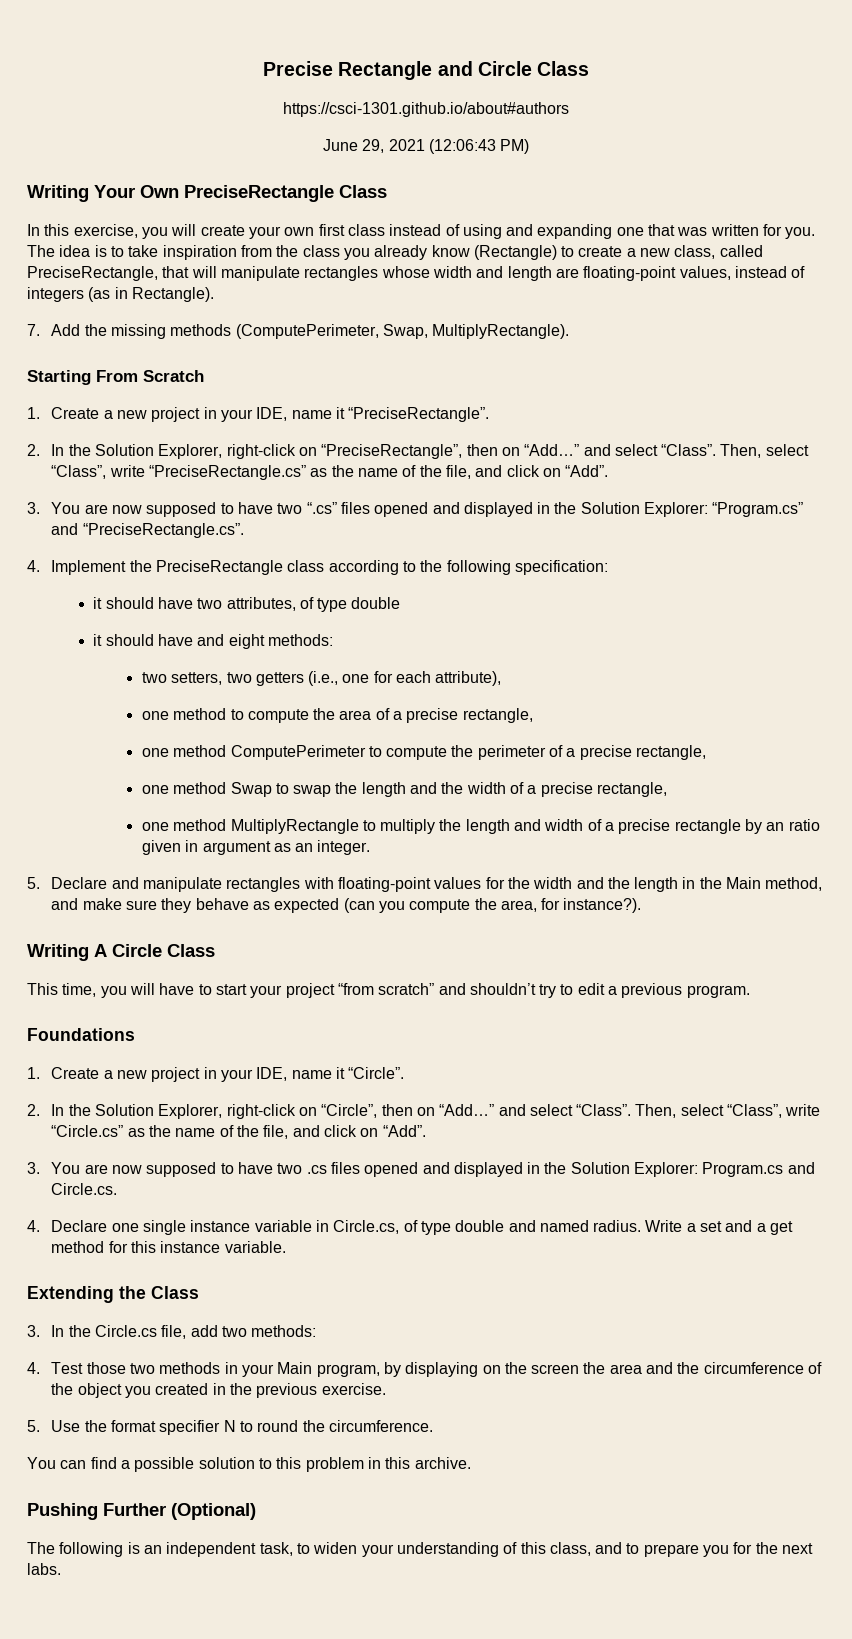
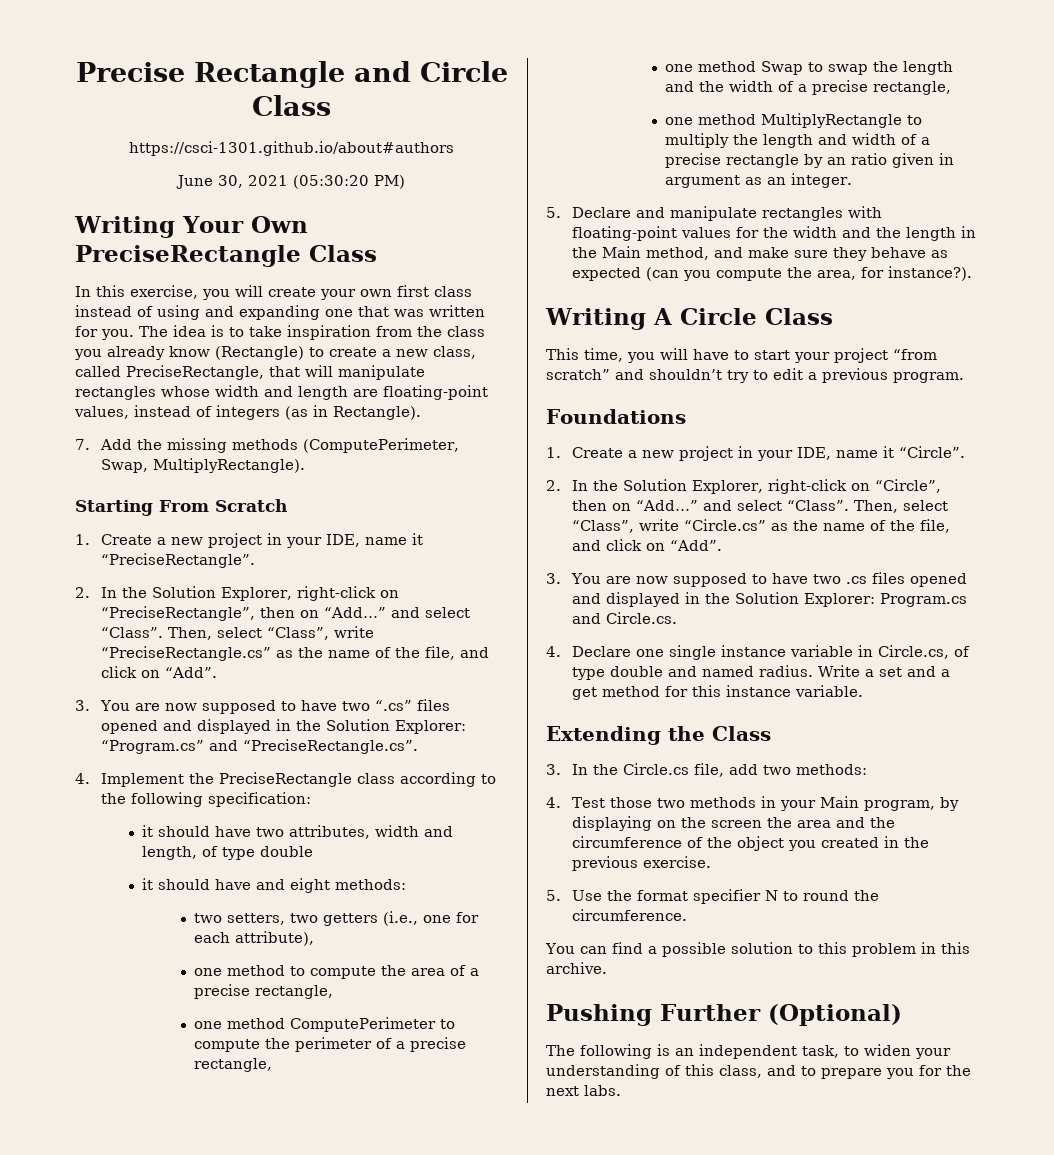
- June 29, 2021 (12:06:43 PM)
+ June 30, 2021 (05:30:20 PM)
- it should have two attributes, of type double
+ it should have two attributes, width and length, of type double

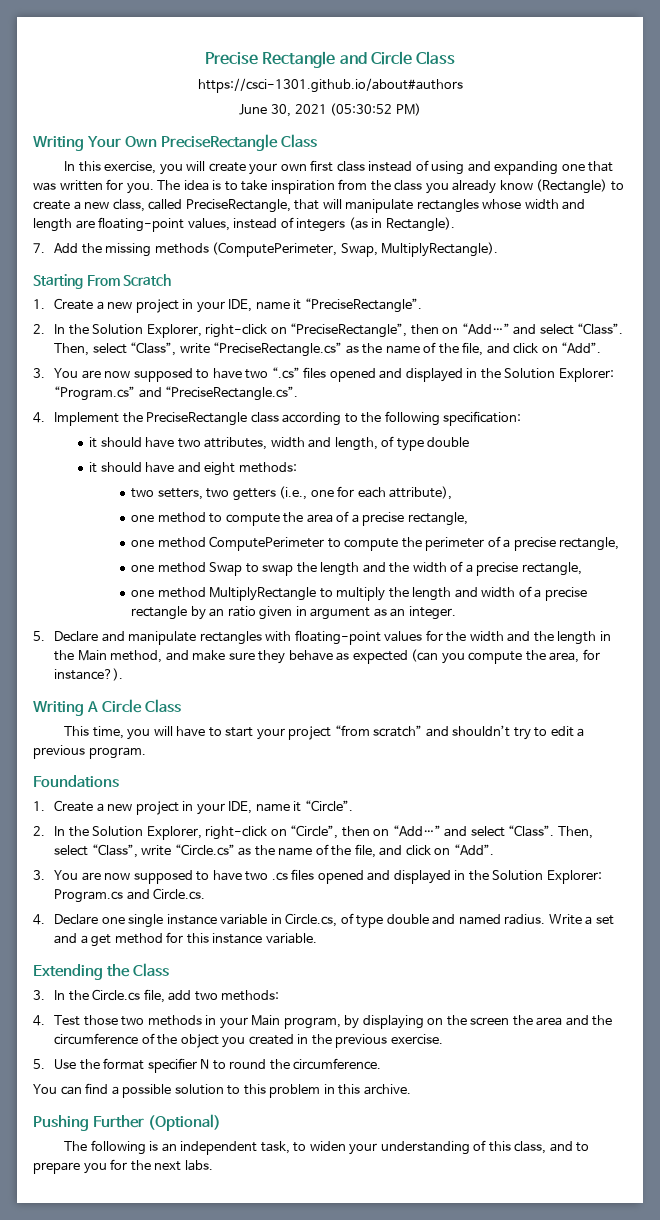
- June 30, 2021 (05:30:20 PM)
+ June 30, 2021 (05:30:52 PM)

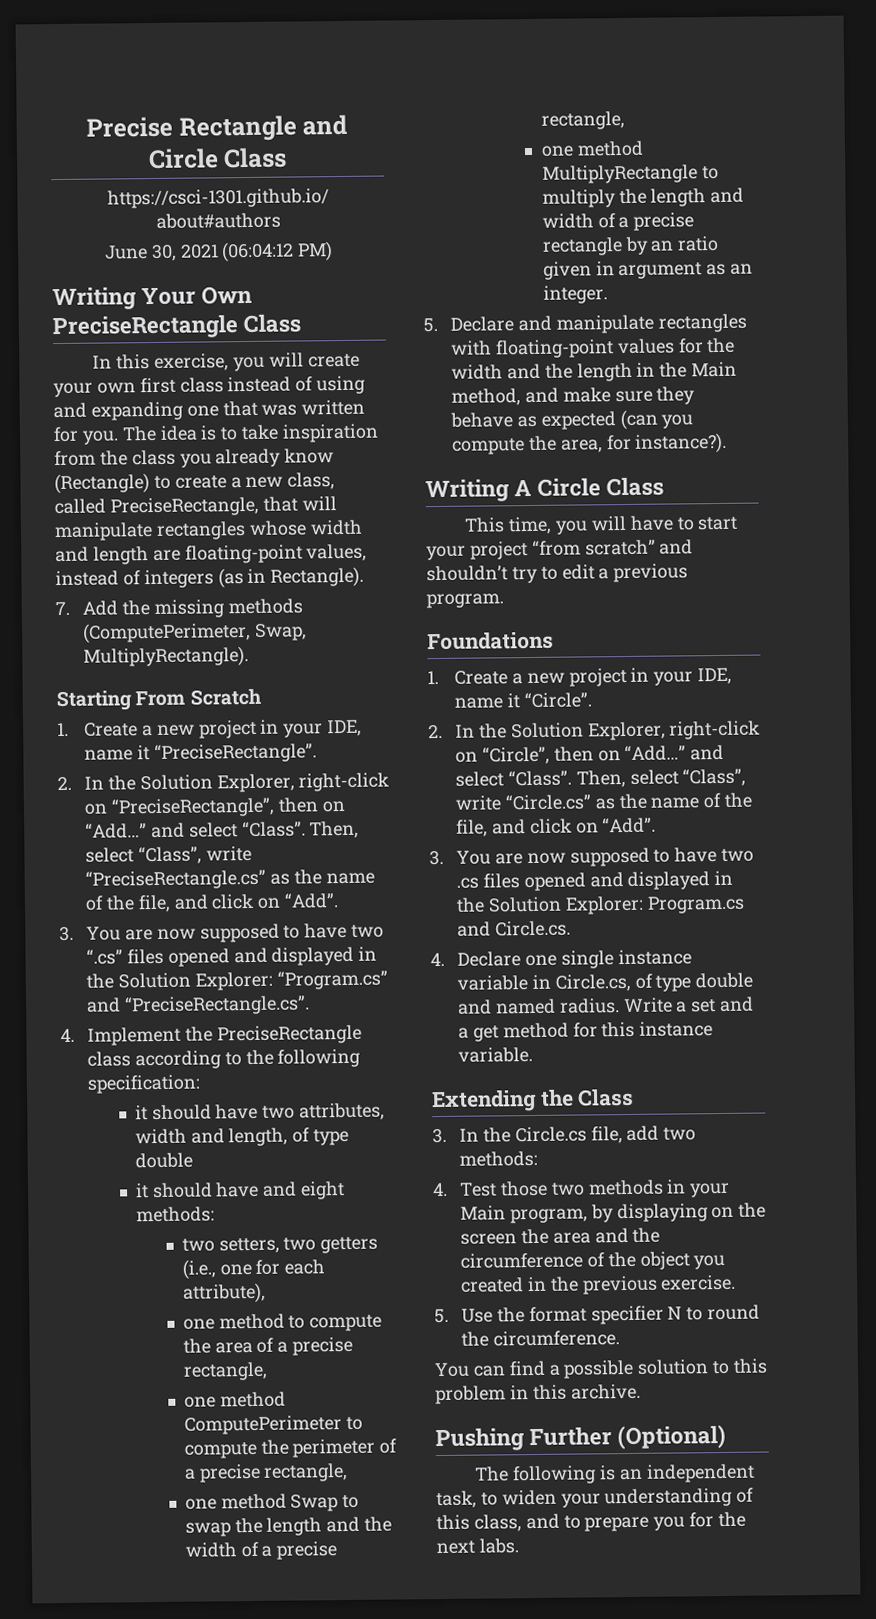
- June 30, 2021 (05:30:52 PM)
+ June 30, 2021 (06:04:12 PM)

